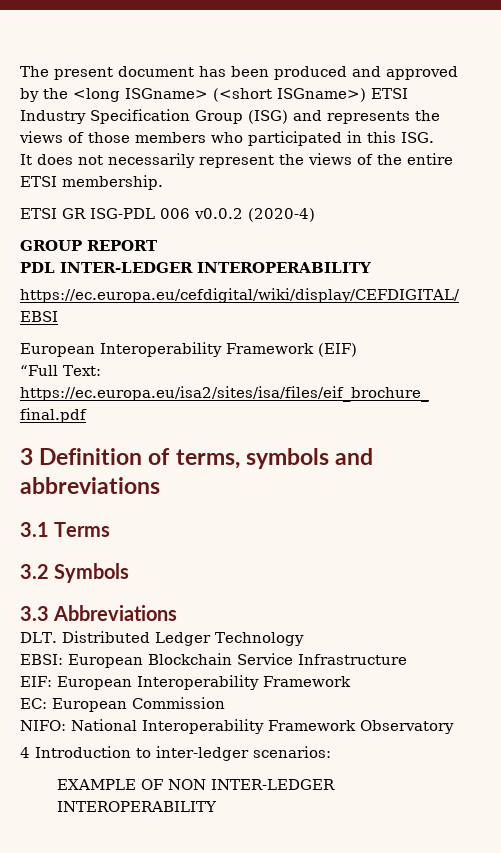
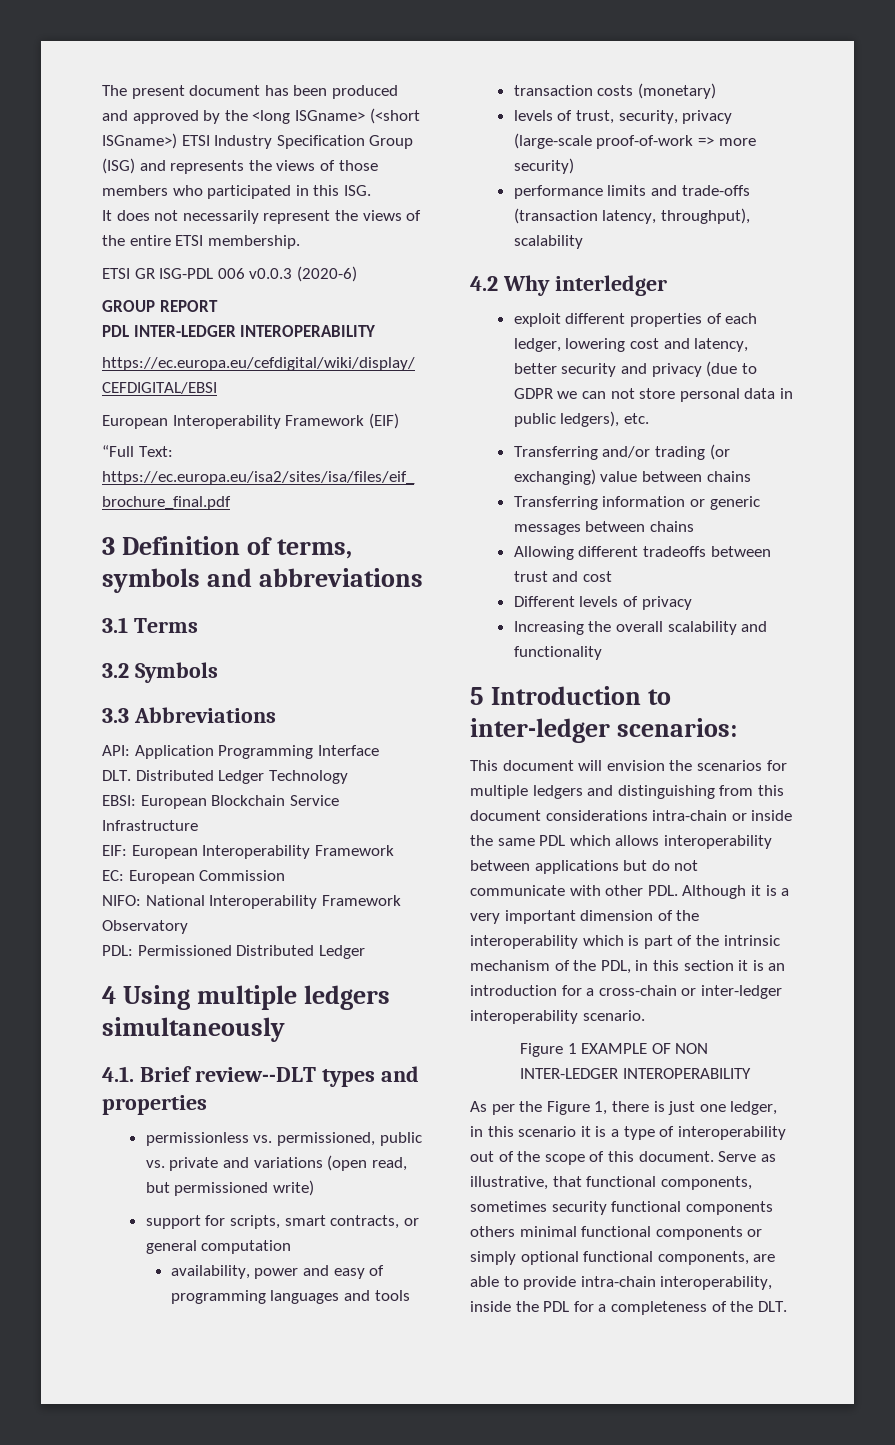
- ETSI GR ISG-PDL 006 v0.0.2 (2020-4)
+ ETSI GR ISG-PDL 006 v0.0.3 (2020-6)
+ API: Application Programming Interface
- 4 Introduction to inter-ledger scenarios:
- EXAMPLE OF NON INTER-LEDGER INTEROPERABILITY
+ PDL: Permissioned Distributed Ledger
+ 4 Using multiple ledgers simultaneously
+ 4.1. Brief review--DLT types and properties
+ permissionless vs. permissioned, public vs. private and variations (open read, but permissioned write)
+ support for scripts, smart contracts, or general computation
+ availability, power and easy of programming languages and tools
+ transaction costs (monetary)
+ levels of trust, security, privacy (large-scale proof-of-work => more security)
+ performance limits and trade-offs (transaction latency, throughput), scalability
+ 4.2 Why interledger
+ exploit different properties of each ledger, lowering cost and latency, better security and privacy (due to GDPR we can not store personal data in public ledgers), etc.
+ Transferring and/or trading (or exchanging) value between chains
+ Transferring information or generic messages between chains
+ Allowing different tradeoffs between trust and cost
+ Different levels of privacy
+ Increasing the overall scalability and functionality
+ 5 Introduction to inter-ledger scenarios:
+ This document will envision the scenarios for multiple ledgers and distinguishing from this document considerations intra-chain or inside the same PDL which allows interoperability between applications but do not communicate with other PDL. Although it is a very important dimension of the interoperability which is part of the intrinsic mechanism of the PDL, in this section it is an introduction for a cross-chain or inter-ledger interoperability scenario.
+ Figure 1 EXAMPLE OF NON INTER-LEDGER INTEROPERABILITY
+ As per the Figure 1, there is just one ledger, in this scenario it is a type of interoperability out of the scope of this document. Serve as illustrative, that functional components, sometimes security functional components others minimal functional components or simply optional functional components, are able to provide intra-chain interoperability, inside the PDL for a completeness of the DLT.

